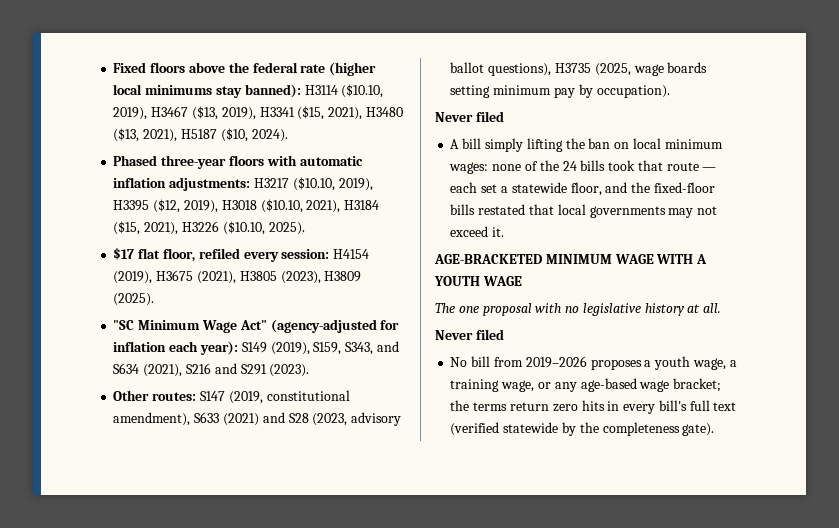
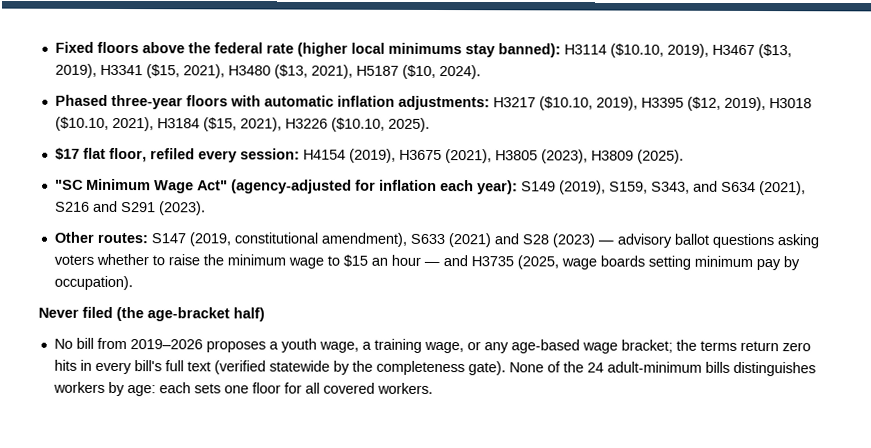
- Other routes: S147 (2019, constitutional amendment), S633 (2021) and S28 (2023, advisory ballot questions), H3735 (2025, wage boards setting minimum pay by occupation).
- Never filed
- A bill simply lifting the ban on local minimum wages: none of the 24 bills took that route — each set a statewide floor, and the fixed-floor bills restated that local governments may not exceed it.
- AGE-BRACKETED MINIMUM WAGE WITH A YOUTH WAGE
- The one proposal with no legislative history at all.
- Never filed
+ Other routes: S147 (2019, constitutional amendment), S633 (2021) and S28 (2023) — advisory ballot questions asking voters whether to raise the minimum wage to $15 an hour — and H3735 (2025, wage boards setting minimum pay by occupation).
+ Never filed (the age-bracket half)
+ None of the 24 adult-minimum bills distinguishes workers by age: each sets one floor for all covered workers.

